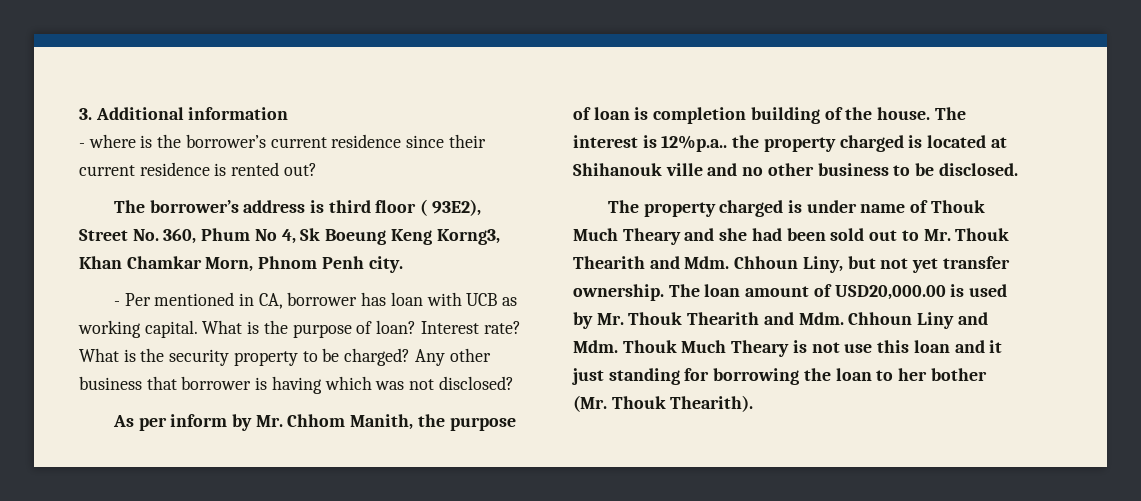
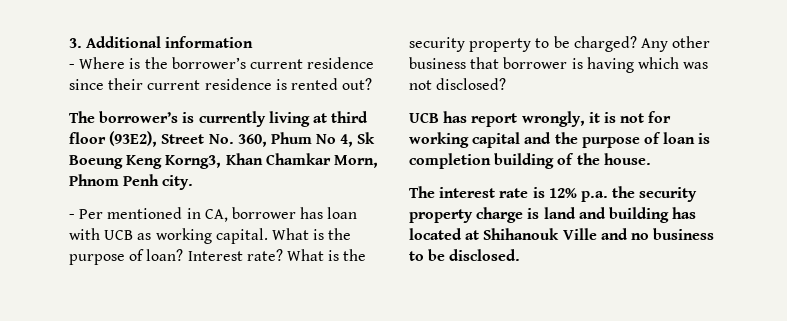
- - where is the borrower’s current residence since their current residence is rented out?
+ - Where is the borrower’s current residence since their current residence is rented out?
- The borrower’s address is third floor ( 93E2), Street No. 360, Phum No 4, Sk Boeung Keng Korng3, Khan Chamkar Morn, Phnom Penh city.
+ The borrower’s is currently living at third floor (93E2), Street No. 360, Phum No 4, Sk Boeung Keng Korng3, Khan Chamkar Morn, Phnom Penh city.
- As per inform by Mr. Chhom Manith, the purpose of loan is completion building of the house. The interest is 12%p.a.. the property charged is located at Shihanouk ville and no other business to be disclosed.
+ UCB has report wrongly, it is not for working capital and the purpose of loan is completion building of the house.
+ The interest rate is 12% p.a. the security property charge is land and building has located at Shihanouk Ville and no business to be disclosed.
- The property charged is under name of Thouk Much Theary and she had been sold out to Mr. Thouk Thearith and Mdm. Chhoun Liny, but not yet transfer ownership. The loan amount of USD20,000.00 is used by Mr. Thouk Thearith and Mdm. Chhoun Liny and Mdm. Thouk Much Theary is not use this loan and it just standing for borrowing the loan to her bother (Mr. Thouk Thearith).

